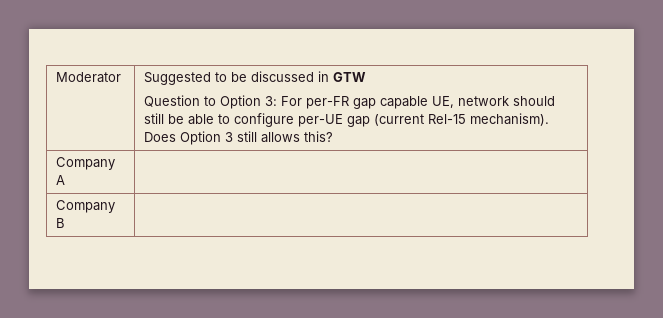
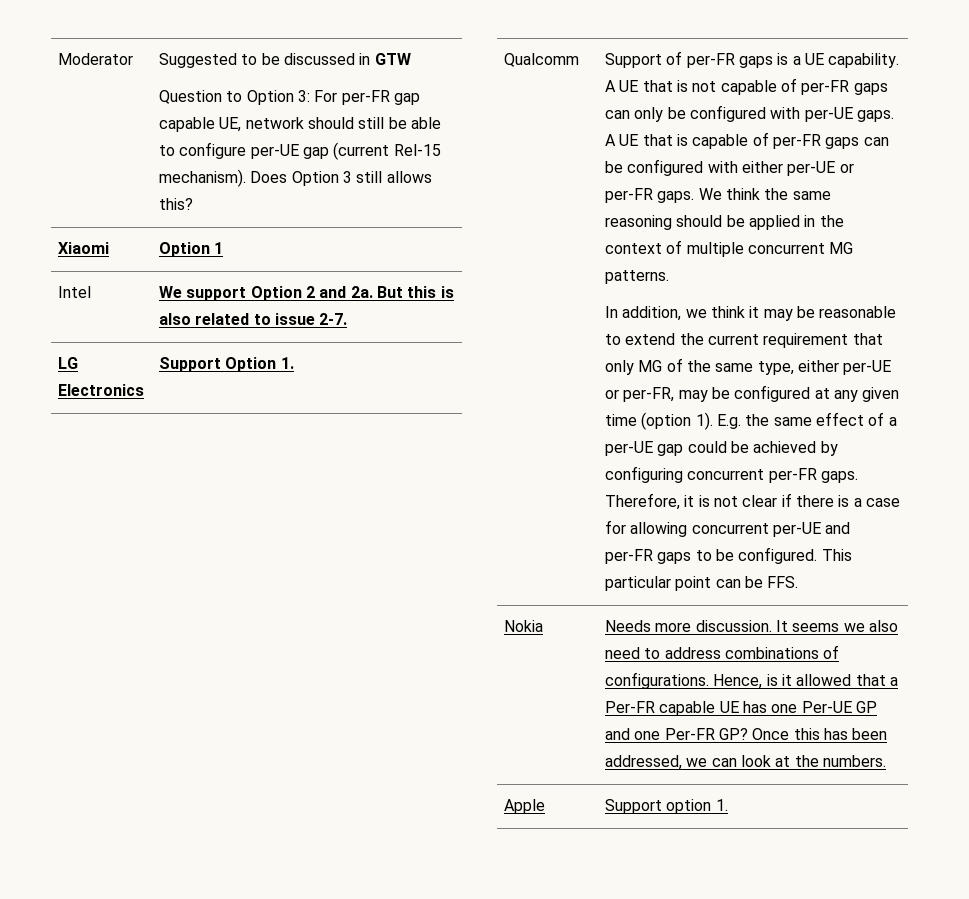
- Company A |
- Company B |
+ Xiaomi | Option 1
+ Intel | We support Option 2 and 2a. But this is also related to issue 2-7.
+ LG Electronics | Support Option 1.
+ Qualcomm | Support of per-FR gaps is a UE capability. A UE that is not capable of per-FR gaps can only be configured with per-UE gaps. A UE that is capable of per-FR gaps can be configured with either per-UE or per-FR gaps. We think the same reasoning should be applied in the context of multiple concurrent MG patterns.
+ In addition, we think it may be reasonable to extend the current requirement that only MG of the same type, either per-UE or per-FR, may be configured at any given time (option 1). E.g. the same effect of a per-UE gap could be achieved by configuring concurrent per-FR gaps. Therefore, it is not clear if there is a case for allowing concurrent per-UE and per-FR gaps to be configured. This particular point can be FFS.
+ Nokia | Needs more discussion. It seems we also need to address combinations of configurations. Hence, is it allowed that a Per-FR capable UE has one Per-UE GP and one Per-FR GP? Once this has been addressed, we can look at the numbers.
+ Apple | Support option 1.

